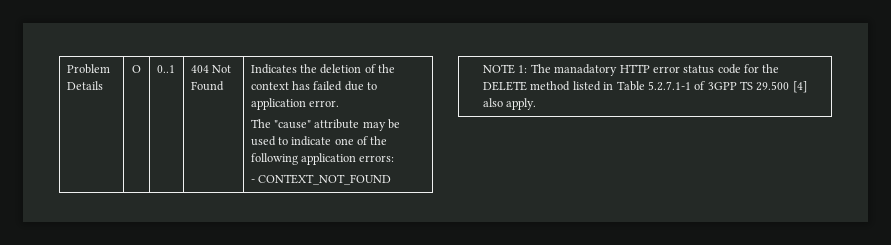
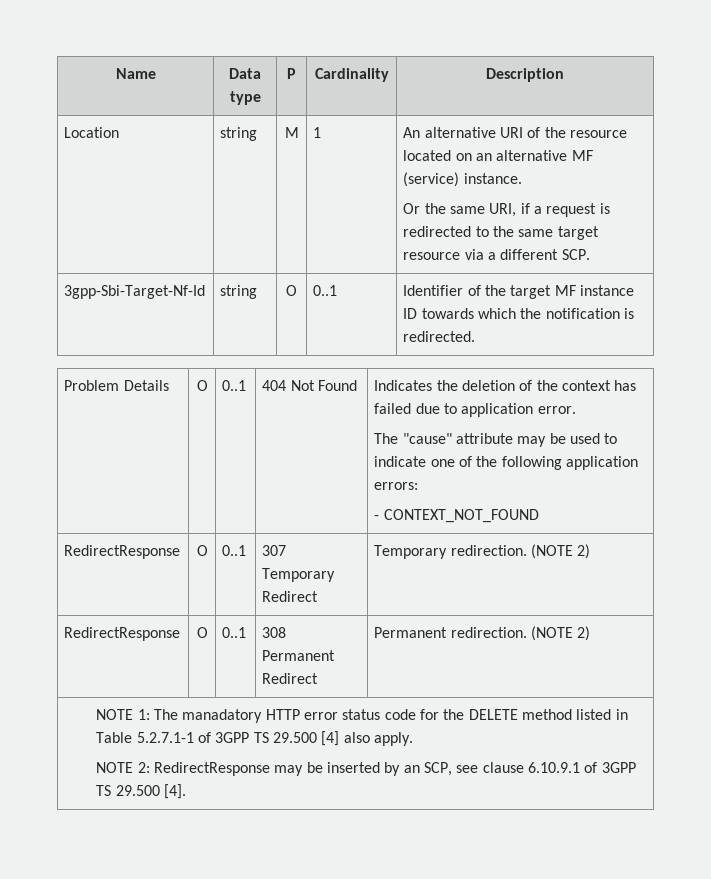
+ Name | Data type | P | Cardinality | Description
+ Location | string | M | 1 | An alternative URI of the resource located on an alternative MF (service) instance.
+ Or the same URI, if a request is redirected to the same target resource via a different SCP.
+ 3gpp-Sbi-Target-Nf-Id | string | O | 0..1 | Identifier of the target MF instance ID towards which the notification is redirected.
+ RedirectResponse | O | 0..1 | 307 Temporary Redirect | Temporary redirection. (NOTE 2)
+ RedirectResponse | O | 0..1 | 308 Permanent Redirect | Permanent redirection. (NOTE 2)
  NOTE 1: The manadatory HTTP error status code for the DELETE method listed in Table 5.2.7.1-1 of 3GPP TS 29.500 [4] also apply.
+ NOTE 2: RedirectResponse may be inserted by an SCP, see clause 6.10.9.1 of 3GPP TS 29.500 [4].

